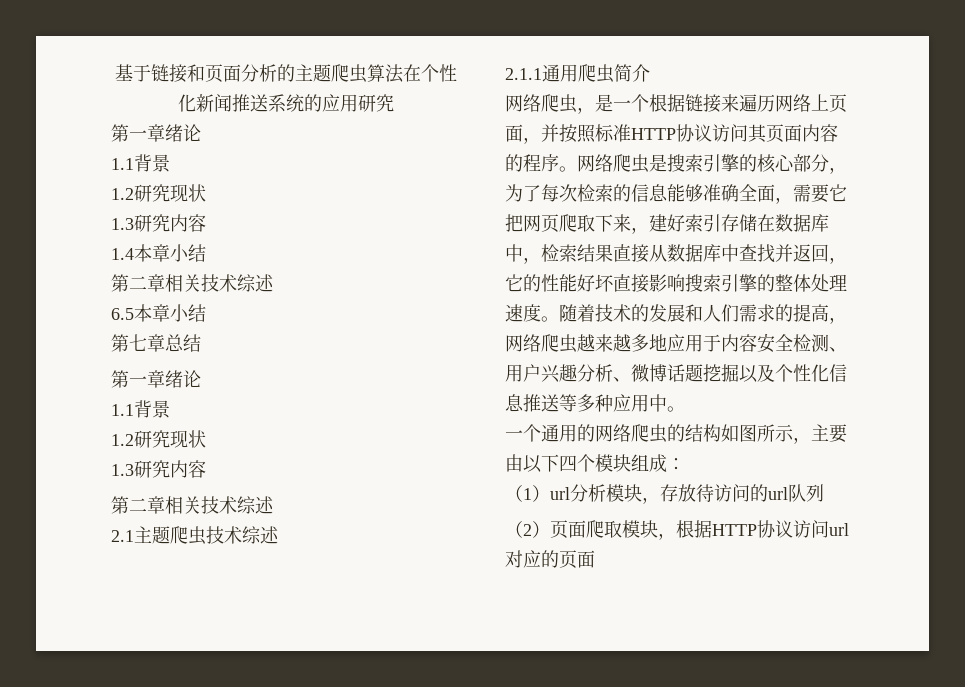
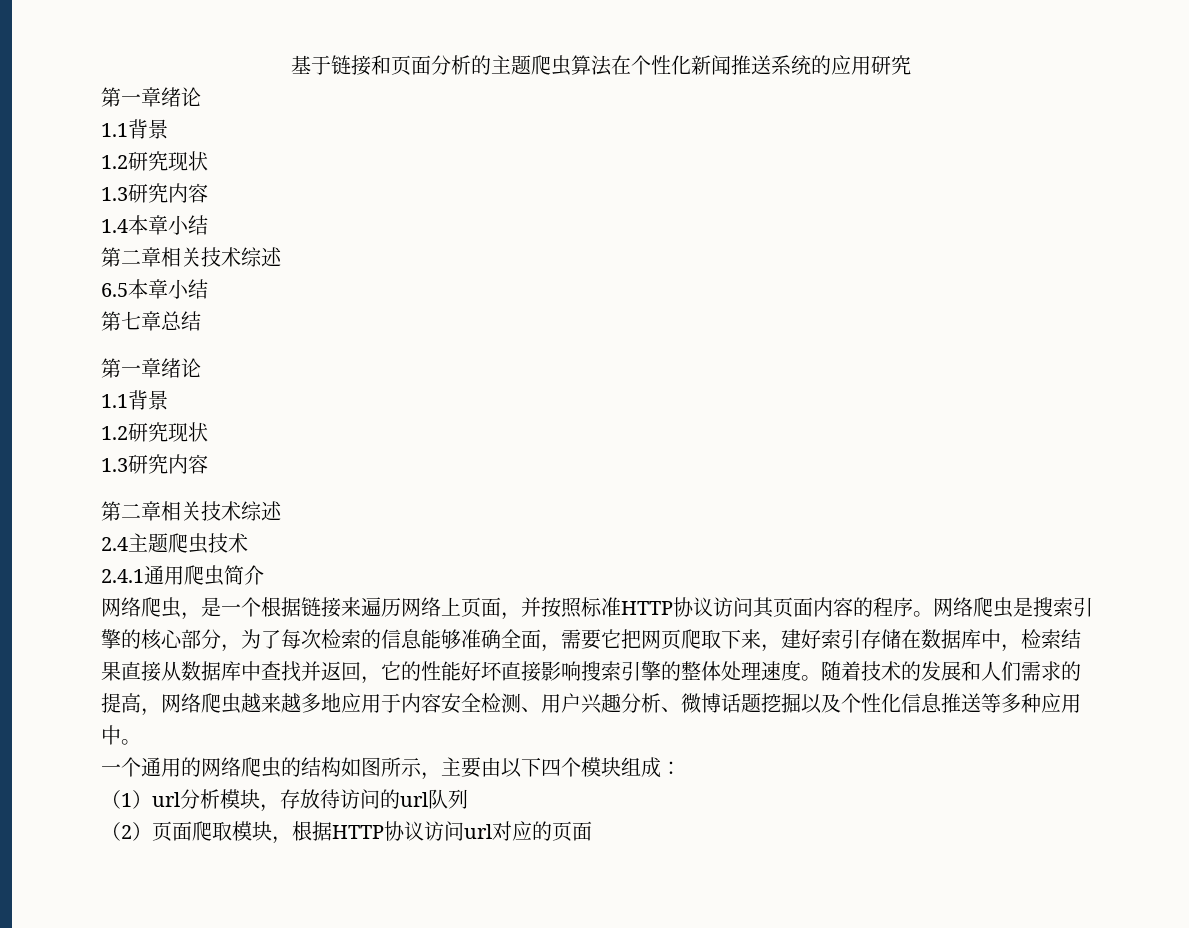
- 2.1主题爬虫技术综述
- 2.1.1通用爬虫简介
+ 2.4主题爬虫技术
+ 2.4.1通用爬虫简介

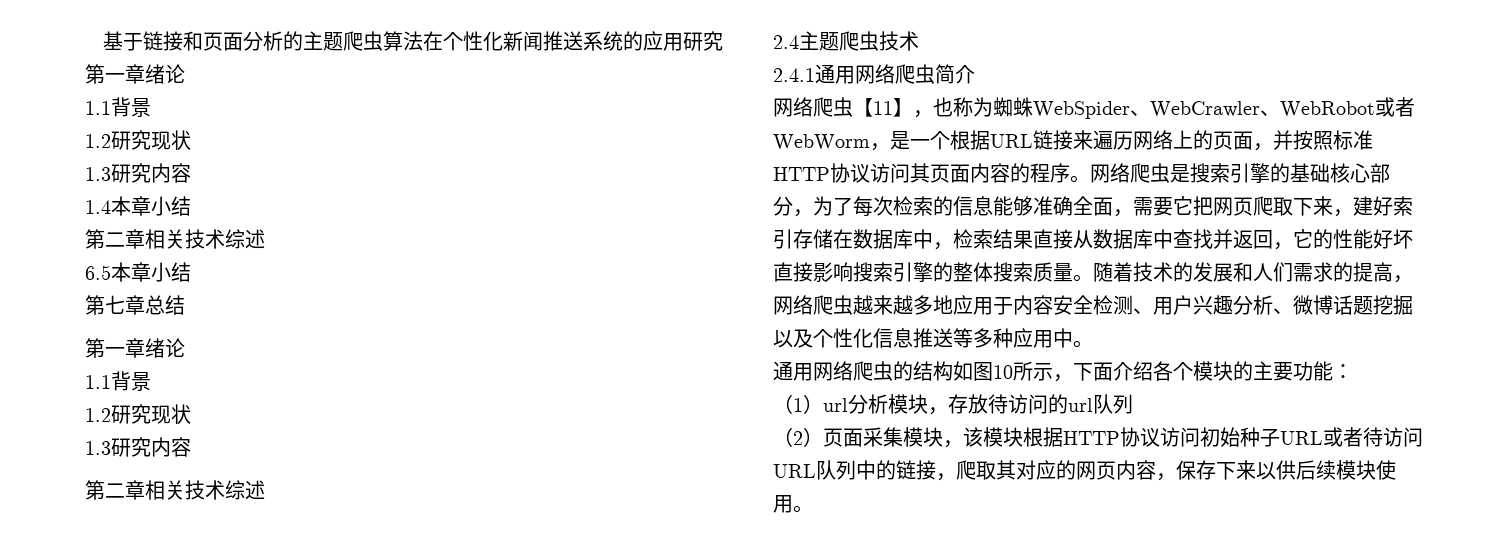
- 2.4.1通用爬虫简介
+ 2.4.1通用网络爬虫简介
- 网络爬虫，是一个根据链接来遍历网络上页面，并按照标准HTTP协议访问其页面内容的程序。
+ 网络爬虫【11】，也称为蜘蛛WebSpider、WebCrawler、WebRobot或者WebWorm，是一个根据URL链接来遍历网络上的页面，并按照标准HTTP协议访问其页面内容的程序。
- 网络爬虫是搜索引擎的核心部分，为了每次检索的信息能够准确全面，需要它把网页爬取下来，建好索引存储在数据库中，检索结果直接从数据库中查找并返回，它的性能好坏直接影响搜索引擎的整体处理速度。
+ 网络爬虫是搜索引擎的基础核心部分，为了每次检索的信息能够准确全面，需要它把网页爬取下来，建好索引存储在数据库中，检索结果直接从数据库中查找并返回，它的性能好坏直接影响搜索引擎的整体搜索质量。
- 一个通用的网络爬虫的结构如图所示，主要由以下四个模块组成：
+ 通用网络爬虫的结构如图10所示，下面介绍各个模块的主要功能：
- （2）页面爬取模块，根据HTTP协议访问url对应的页面
+ （2）页面采集模块，该模块根据HTTP协议访问初始种子URL或者待访问URL队列中的链接，爬取其对应的网页内容，保存下来以供后续模块使用。

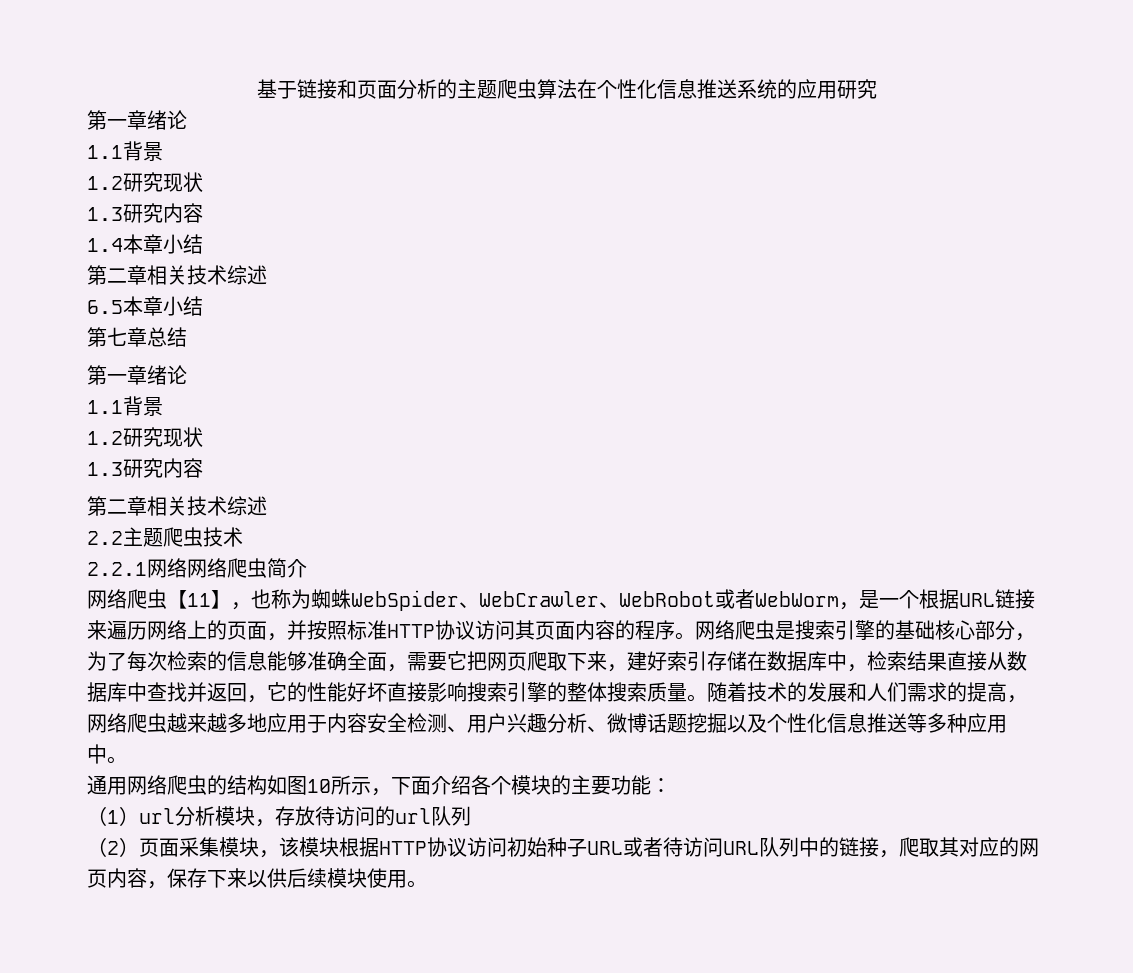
- 基于链接和页面分析的主题爬虫算法在个性化新闻推送系统的应用研究
+ 基于链接和页面分析的主题爬虫算法在个性化信息推送系统的应用研究
- 2.4主题爬虫技术
+ 2.2主题爬虫技术
- 2.4.1通用网络爬虫简介
+ 2.2.1网络网络爬虫简介

